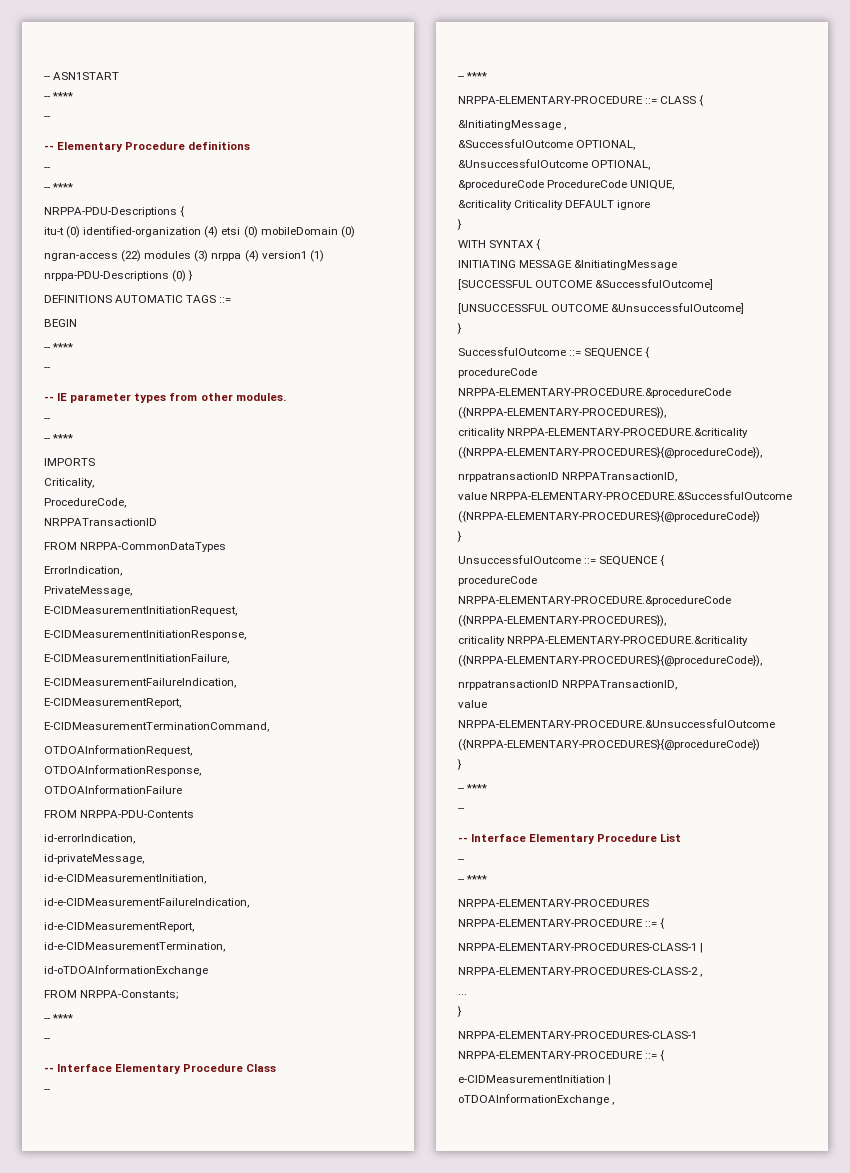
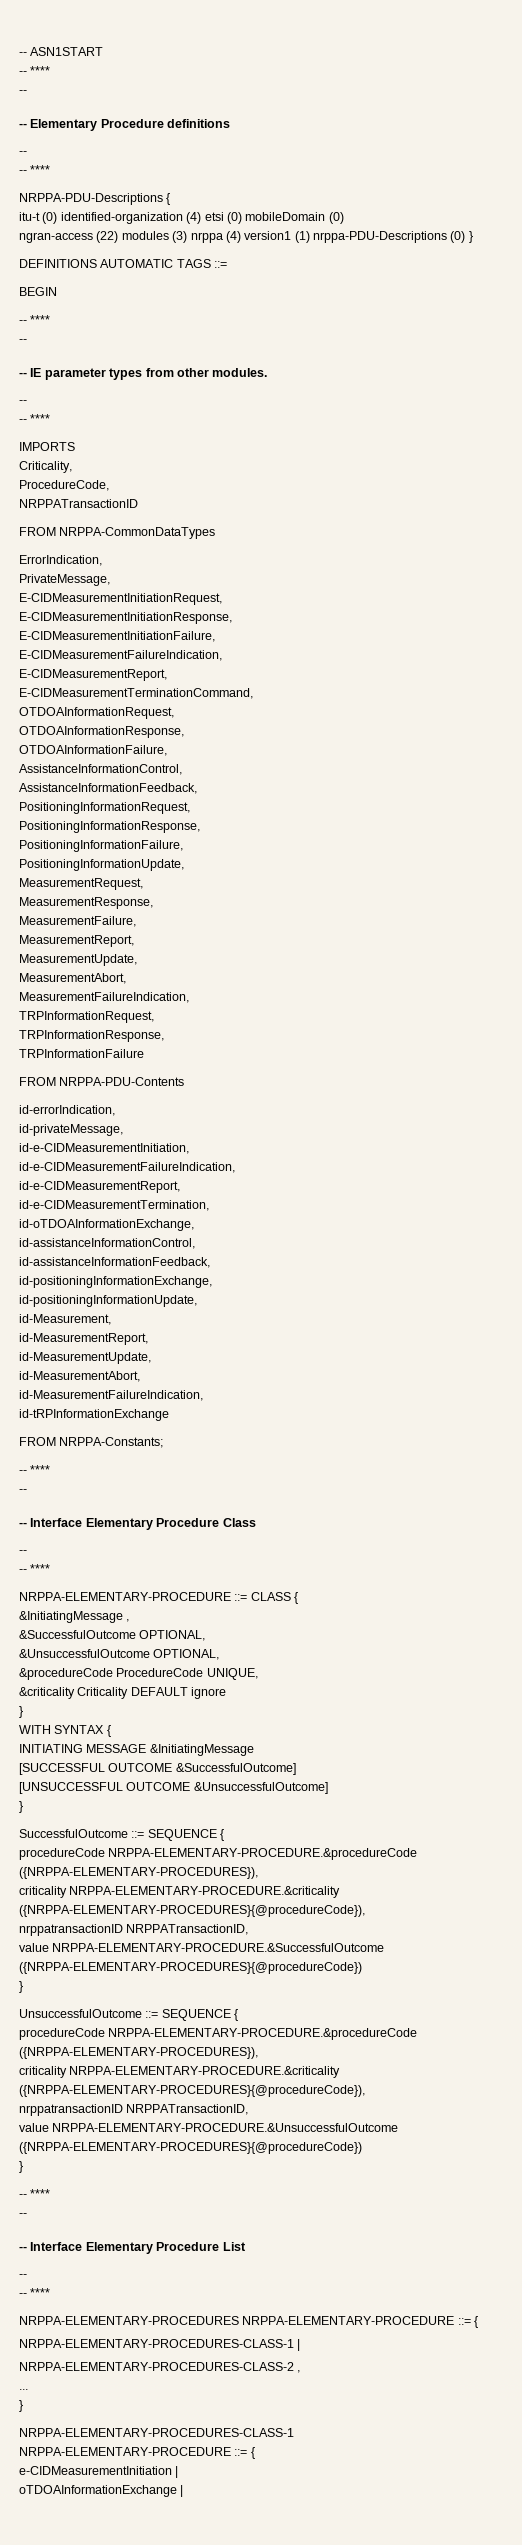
- OTDOAInformationFailure
+ OTDOAInformationFailure,
+ AssistanceInformationControl,
+ AssistanceInformationFeedback,
+ PositioningInformationRequest,
+ PositioningInformationResponse,
+ PositioningInformationFailure,
+ PositioningInformationUpdate,
+ MeasurementRequest,
+ MeasurementResponse,
+ MeasurementFailure,
+ MeasurementReport,
+ MeasurementUpdate,
+ MeasurementAbort,
+ MeasurementFailureIndication,
+ TRPInformationRequest,
+ TRPInformationResponse,
+ TRPInformationFailure
- id-oTDOAInformationExchange
+ id-oTDOAInformationExchange,
+ id-assistanceInformationControl,
+ id-assistanceInformationFeedback,
+ id-positioningInformationExchange,
+ id-positioningInformationUpdate,
+ id-Measurement,
+ id-MeasurementReport,
+ id-MeasurementUpdate,
+ id-MeasurementAbort,
+ id-MeasurementFailureIndication,
+ id-tRPInformationExchange
- oTDOAInformationExchange ,
+ oTDOAInformationExchange |

